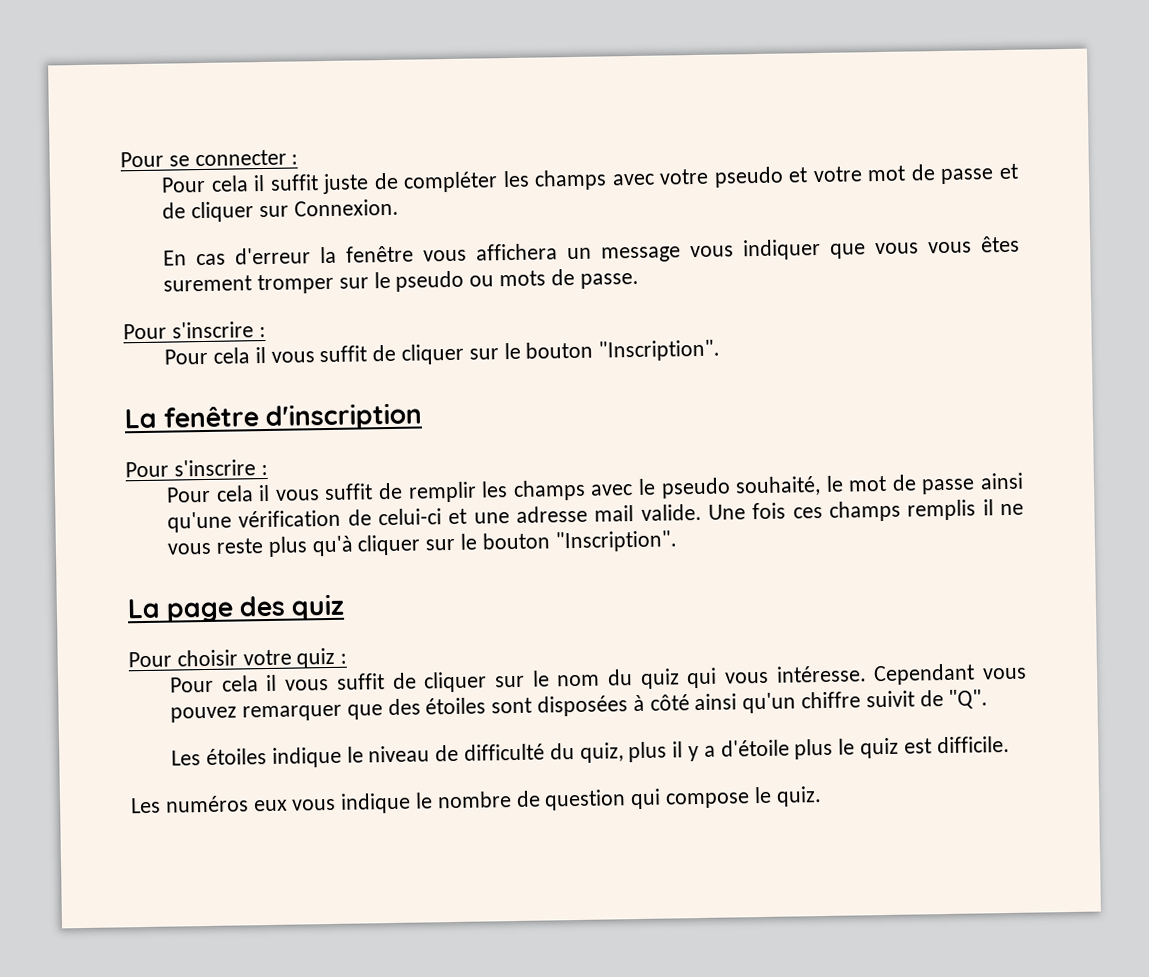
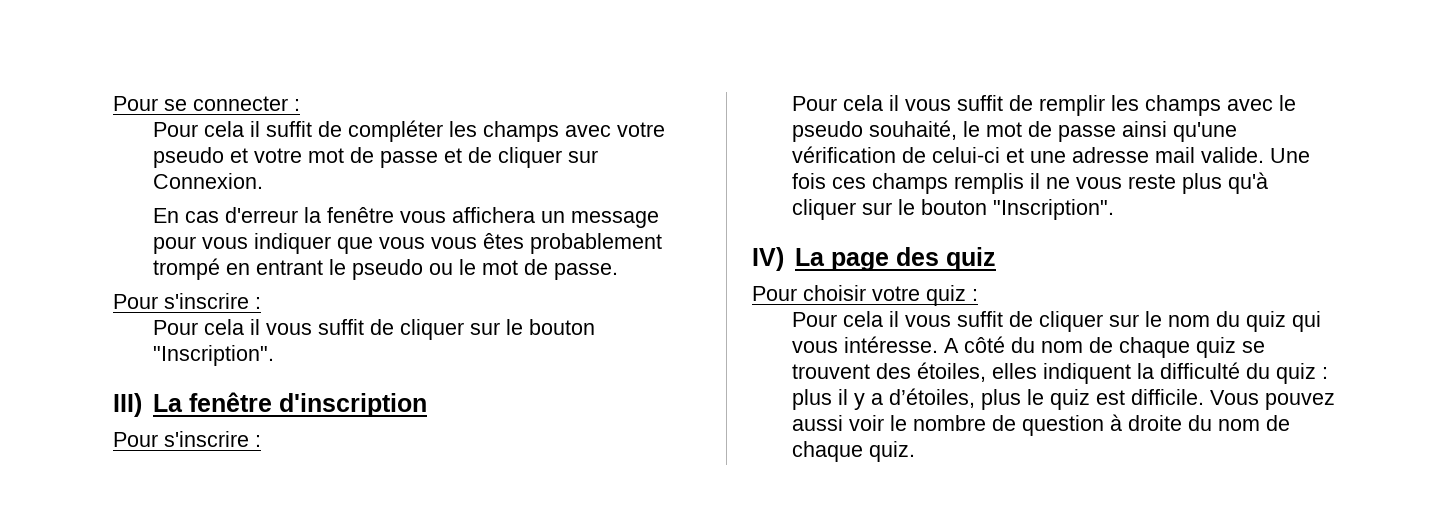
- Pour cela il suffit juste de compléter les champs avec votre pseudo et votre mot de passe et de cliquer sur Connexion.
+ Pour cela il suffit de compléter les champs avec votre pseudo et votre mot de passe et de cliquer sur Connexion.
- En cas d'erreur la fenêtre vous affichera un message vous indiquer que vous vous êtes surement tromper sur le pseudo ou mots de passe.
+ En cas d'erreur la fenêtre vous affichera un message pour vous indiquer que vous vous êtes probablement trompé en entrant le pseudo ou le mot de passe.
- La fenêtre d'inscription
+ III) La fenêtre d'inscription
- La page des quiz
+ IV) La page des quiz
- Cependant vous pouvez remarquer que des étoiles sont disposées à côté ainsi qu'un chiffre suivit de "Q".
- Les étoiles indique le niveau de difficulté du quiz, plus il y a d'étoile plus le quiz est difficile.
- Les numéros eux vous indique le nombre de question qui compose le quiz.
+ A côté du nom de chaque quiz se trouvent des étoiles, elles indiquent la difficulté du quiz : plus il y a d’étoiles, plus le quiz est difficile. Vous pouvez aussi voir le nombre de question à droite du nom de chaque quiz.

